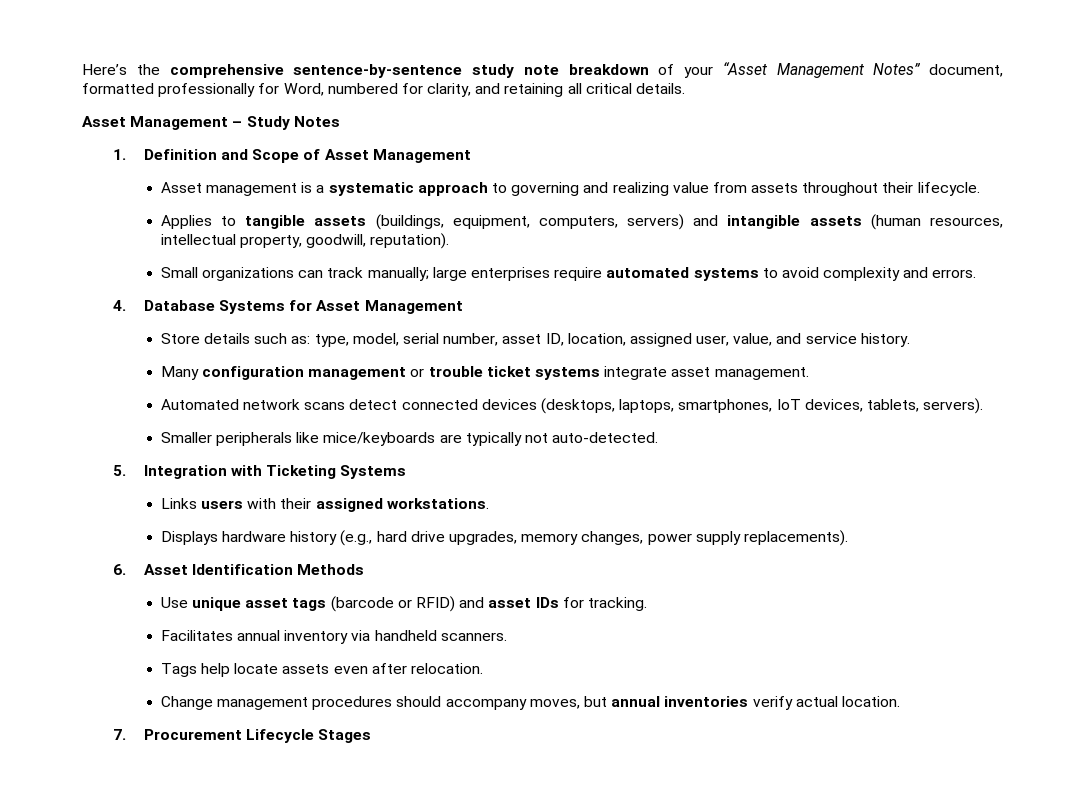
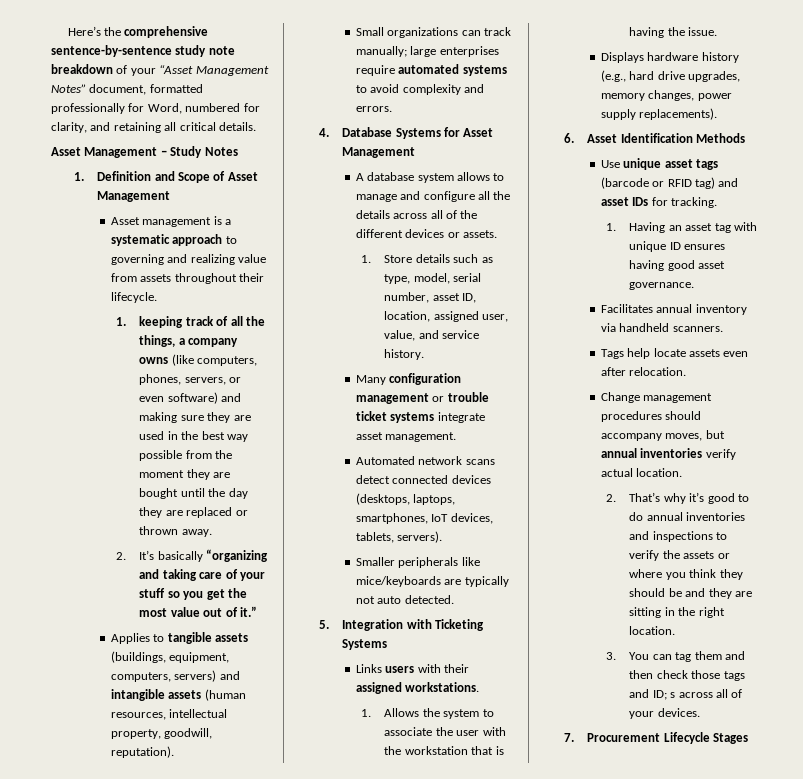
+ 1. keeping track of all the things, a company owns (like computers, phones, servers, or even software) and making sure they are used in the best way possible from the moment they are bought until the day they are replaced or thrown away.
+ 2. It’s basically “organizing and taking care of your stuff so you get the most value out of it.”
- Store details such as: type, model, serial number, asset ID, location, assigned user, value, and service history.
+ A database system allows to manage and configure all the details across all of the different devices or assets.
+ 1. Store details such as type, model, serial number, asset ID, location, assigned user, value, and service history.
- Smaller peripherals like mice/keyboards are typically not auto-detected.
+ Smaller peripherals like mice/keyboards are typically not auto detected.
+ 1. Allows the system to associate the user with the workstation that is having the issue.
- Use unique asset tags (barcode or RFID) and asset IDs for tracking.
+ Use unique asset tags (barcode or RFID tag) and asset IDs for tracking.
+ 1. Having an asset tag with unique ID ensures having good asset governance.
+ 2. That’s why it’s good to do annual inventories and inspections to verify the assets or where you think they should be and they are sitting in the right location.
+ 3. You can tag them and then check those tags and ID; s across all of your devices.

